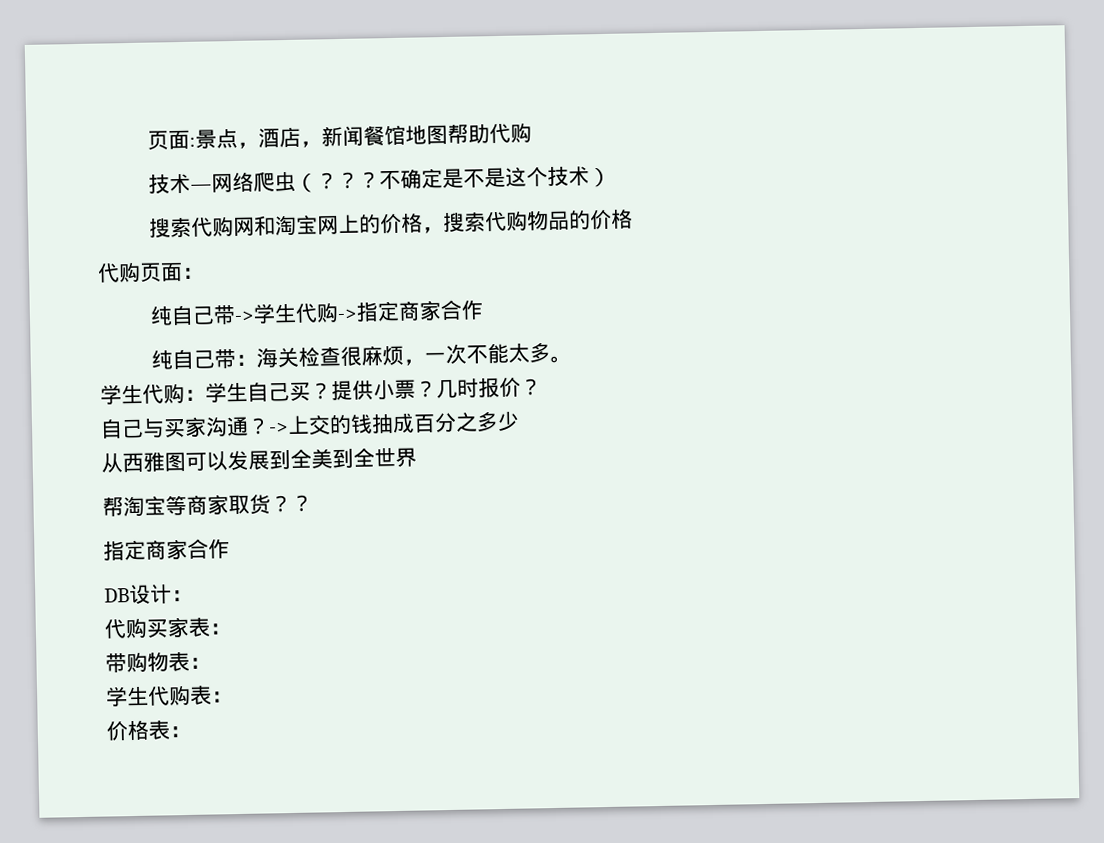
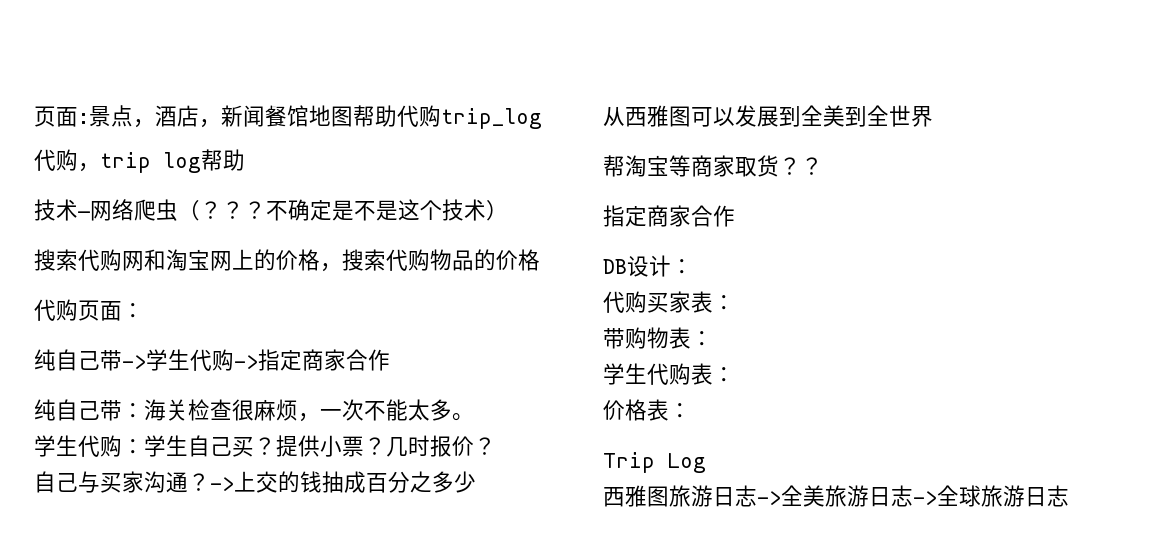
- 页面:景点，酒店，新闻餐馆地图帮助代购
+ 页面:景点，酒店，新闻餐馆地图帮助代购trip_log
+ 代购，trip log帮助
+ Trip Log
+ 西雅图旅游日志->全美旅游日志->全球旅游日志

